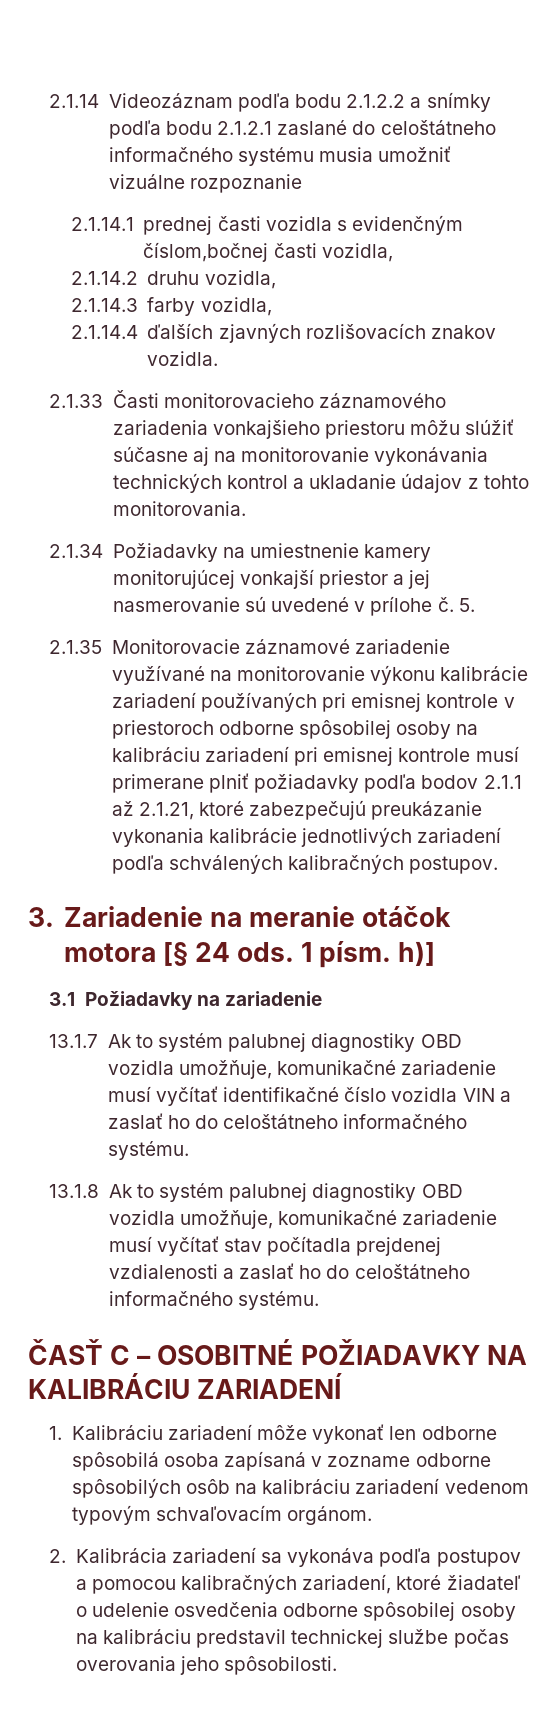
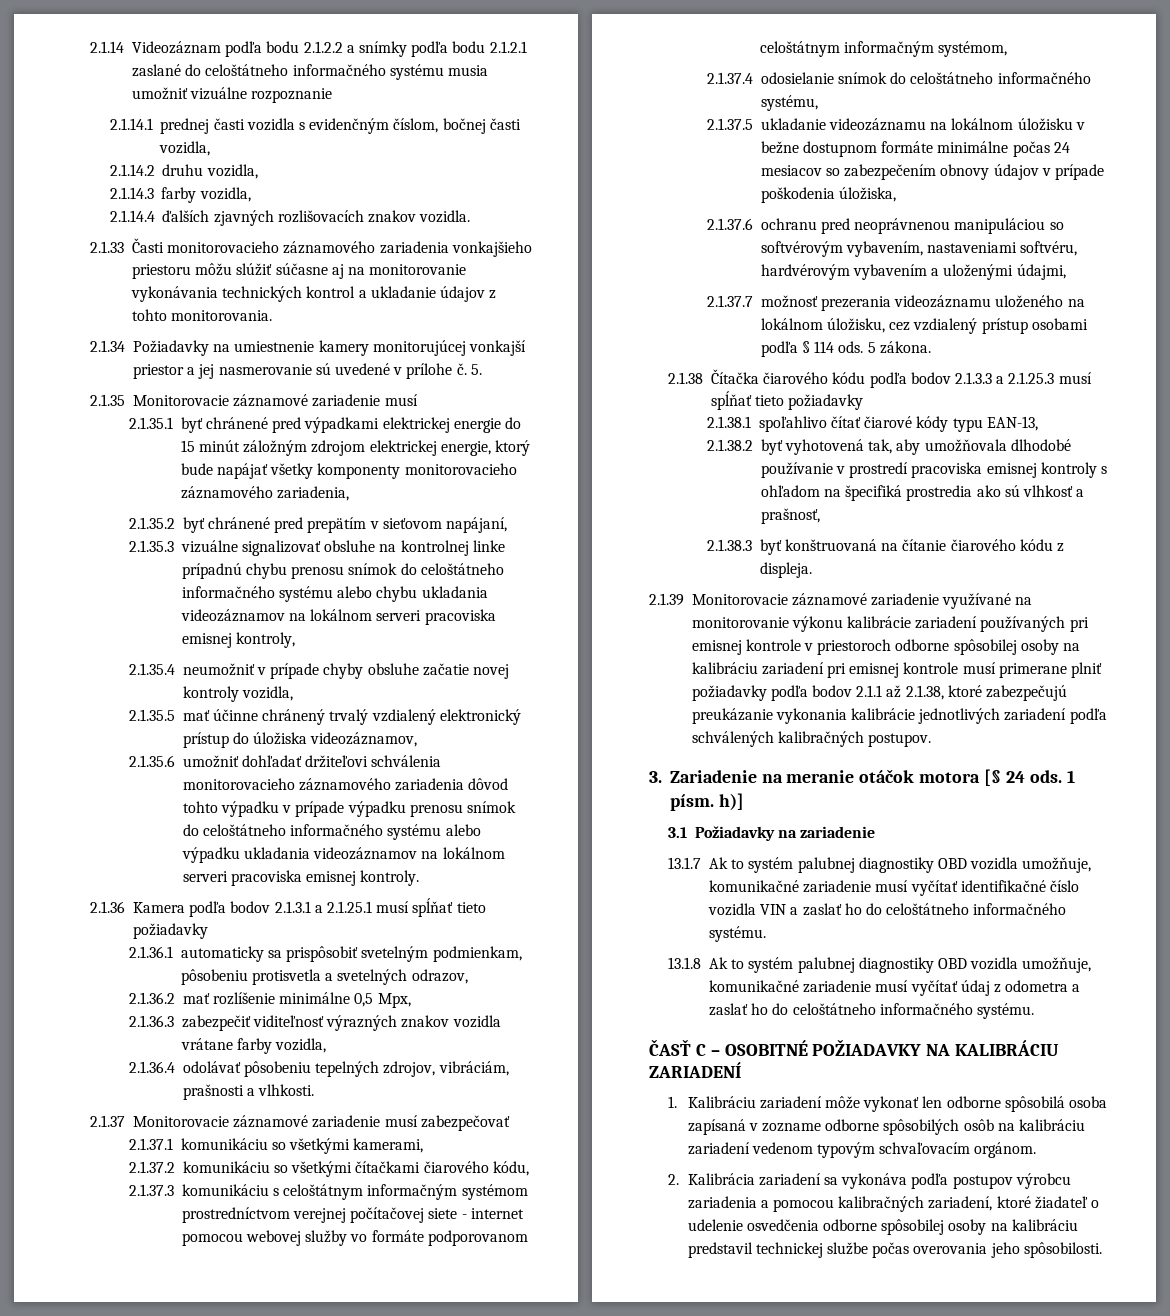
- 2.1.14.1 prednej časti vozidla s evidenčným číslom,bočnej časti vozidla,
+ 2.1.14.1 prednej časti vozidla s evidenčným číslom, bočnej časti vozidla,
- 2.1.35 Monitorovacie záznamové zariadenie využívané na monitorovanie výkonu kalibrácie zariadení používaných pri emisnej kontrole v priestoroch odborne spôsobilej osoby na kalibráciu zariadení pri emisnej kontrole musí primerane plniť požiadavky podľa bodov 2.1.1 až 2.1.21, ktoré zabezpečujú preukázanie vykonania kalibrácie jednotlivých zariadení podľa schválených kalibračných postupov.
+ 2.1.35 Monitorovacie záznamové zariadenie musí
+ 2.1.35.1 byť chránené pred výpadkami elektrickej energie do 15 minút záložným zdrojom elektrickej energie, ktorý bude napájať všetky komponenty monitorovacieho záznamového zariadenia,
+ 2.1.35.2 byť chránené pred prepätím v sieťovom napájaní,
+ 2.1.35.3 vizuálne signalizovať obsluhe na kontrolnej linke prípadnú chybu prenosu snímok do celoštátneho informačného systému alebo chybu ukladania videozáznamov na lokálnom serveri pracoviska emisnej kontroly,
+ 2.1.35.4 neumožniť v prípade chyby obsluhe začatie novej kontroly vozidla,
+ 2.1.35.5 mať účinne chránený trvalý vzdialený elektronický prístup do úložiska videozáznamov,
+ 2.1.35.6 umožniť dohľadať držiteľovi schválenia monitorovacieho záznamového zariadenia dôvod tohto výpadku v prípade výpadku prenosu snímok do celoštátneho informačného systému alebo výpadku ukladania videozáznamov na lokálnom serveri pracoviska emisnej kontroly.
+ 2.1.36 Kamera podľa bodov 2.1.3.1 a 2.1.25.1 musí spĺňať tieto požiadavky
+ 2.1.36.1 automaticky sa prispôsobiť svetelným podmienkam, pôsobeniu protisvetla a svetelných odrazov,
+ 2.1.36.2 mať rozlíšenie minimálne 0,5 Mpx,
+ 2.1.36.3 zabezpečiť viditeľnosť výrazných znakov vozidla vrátane farby vozidla,
+ 2.1.36.4 odolávať pôsobeniu tepelných zdrojov, vibráciám, prašnosti a vlhkosti.
+ 2.1.37 Monitorovacie záznamové zariadenie musí zabezpečovať
+ 2.1.37.1 komunikáciu so všetkými kamerami,
+ 2.1.37.2 komunikáciu so všetkými čítačkami čiarového kódu,
+ 2.1.37.3 komunikáciu s celoštátnym informačným systémom prostredníctvom verejnej počítačovej siete - internet pomocou webovej služby vo formáte podporovanom celoštátnym informačným systémom,
+ 2.1.37.4 odosielanie snímok do celoštátneho informačného systému,
+ 2.1.37.5 ukladanie videozáznamu na lokálnom úložisku v bežne dostupnom formáte minimálne počas 24 mesiacov so zabezpečením obnovy údajov v prípade poškodenia úložiska,
+ 2.1.37.6 ochranu pred neoprávnenou manipuláciou so softvérovým vybavením, nastaveniami softvéru, hardvérovým vybavením a uloženými údajmi,
+ 2.1.37.7 možnosť prezerania videozáznamu uloženého na lokálnom úložisku, cez vzdialený prístup osobami podľa § 114 ods. 5 zákona.
+ 2.1.38 Čítačka čiarového kódu podľa bodov 2.1.3.3 a 2.1.25.3 musí spĺňať tieto požiadavky
+ 2.1.38.1 spoľahlivo čítať čiarové kódy typu EAN-13,
+ 2.1.38.2 byť vyhotovená tak, aby umožňovala dlhodobé používanie v prostredí pracoviska emisnej kontroly s ohľadom na špecifiká prostredia ako sú vlhkosť a prašnosť,
+ 2.1.38.3 byť konštruovaná na čítanie čiarového kódu z displeja.
+ 2.1.39 Monitorovacie záznamové zariadenie využívané na monitorovanie výkonu kalibrácie zariadení používaných pri emisnej kontrole v priestoroch odborne spôsobilej osoby na kalibráciu zariadení pri emisnej kontrole musí primerane plniť požiadavky podľa bodov 2.1.1 až 2.1.38, ktoré zabezpečujú preukázanie vykonania kalibrácie jednotlivých zariadení podľa schválených kalibračných postupov.
- 13.1.8 Ak to systém palubnej diagnostiky OBD vozidla umožňuje, komunikačné zariadenie musí vyčítať stav počítadla prejdenej vzdialenosti a zaslať ho do celoštátneho informačného systému.
+ 13.1.8 Ak to systém palubnej diagnostiky OBD vozidla umožňuje, komunikačné zariadenie musí vyčítať údaj z odometra a zaslať ho do celoštátneho informačného systému.
- 2. Kalibrácia zariadení sa vykonáva podľa postupov a pomocou kalibračných zariadení, ktoré žiadateľ o udelenie osvedčenia odborne spôsobilej osoby na kalibráciu predstavil technickej službe počas overovania jeho spôsobilosti.
+ 2. Kalibrácia zariadení sa vykonáva podľa postupov výrobcu zariadenia a pomocou kalibračných zariadení, ktoré žiadateľ o udelenie osvedčenia odborne spôsobilej osoby na kalibráciu predstavil technickej službe počas overovania jeho spôsobilosti.

